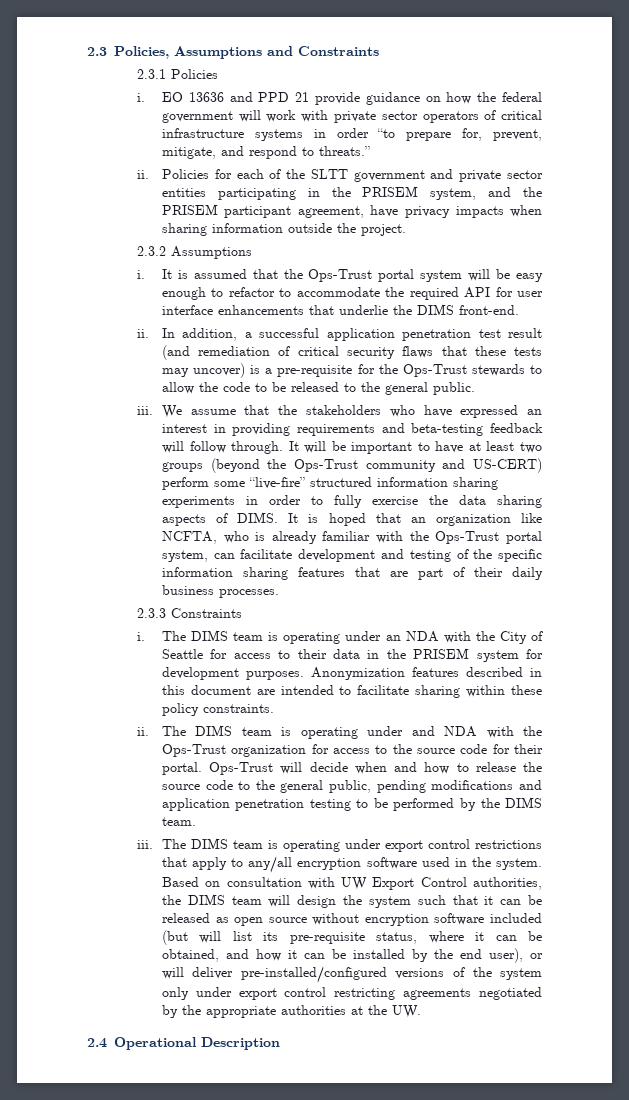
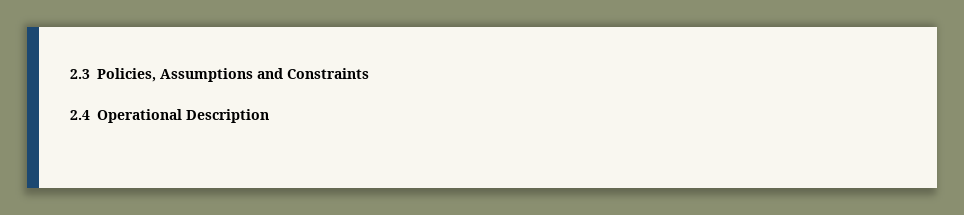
- 2.3.1 Policies
- i. EO 13636 and PPD 21 provide guidance on how the federal government will work with private sector operators of critical infrastructure systems in order “to prepare for, prevent, mitigate, and respond to threats.”
- ii. Policies for each of the SLTT government and private sector entities participating in the PRISEM system, and the PRISEM participant agreement, have privacy impacts when sharing information outside the project.
- 2.3.2 Assumptions
- i. It is assumed that the Ops-Trust portal system will be easy enough to refactor to accommodate the required API for user interface enhancements that underlie the DIMS front-end.
- ii. In addition, a successful application penetration test result (and remediation of critical security flaws that these tests may uncover) is a pre-requisite for the Ops-Trust stewards to allow the code to be released to the general public.
- iii. We assume that the stakeholders who have expressed an interest in providing requirements and beta-testing feedback will follow through. It will be important to have at least two groups (beyond the Ops-Trust community and US-CERT) perform some “live-fire” structured information sharing experiments in order to fully exercise the data sharing aspects of DIMS. It is hoped that an organization like NCFTA, who is already familiar with the Ops-Trust portal system, can facilitate development and testing of the specific information sharing features that are part of their daily business processes.
- 2.3.3 Constraints
- i. The DIMS team is operating under an NDA with the City of Seattle for access to their data in the PRISEM system for development purposes. Anonymization features described in this document are intended to facilitate sharing within these policy constraints.
- ii. The DIMS team is operating under and NDA with the Ops-Trust organization for access to the source code for their portal. Ops-Trust will decide when and how to release the source code to the general public, pending modifications and application penetration testing to be performed by the DIMS team.
- iii. The DIMS team is operating under export control restrictions that apply to any/all encryption software used in the system. Based on consultation with UW Export Control authorities, the DIMS team will design the system such that it can be released as open source without encryption software included (but will list its pre-requisite status, where it can be obtained, and how it can be installed by the end user), or will deliver pre-installed/configured versions of the system only under export control restricting agreements negotiated by the appropriate authorities at the UW.

